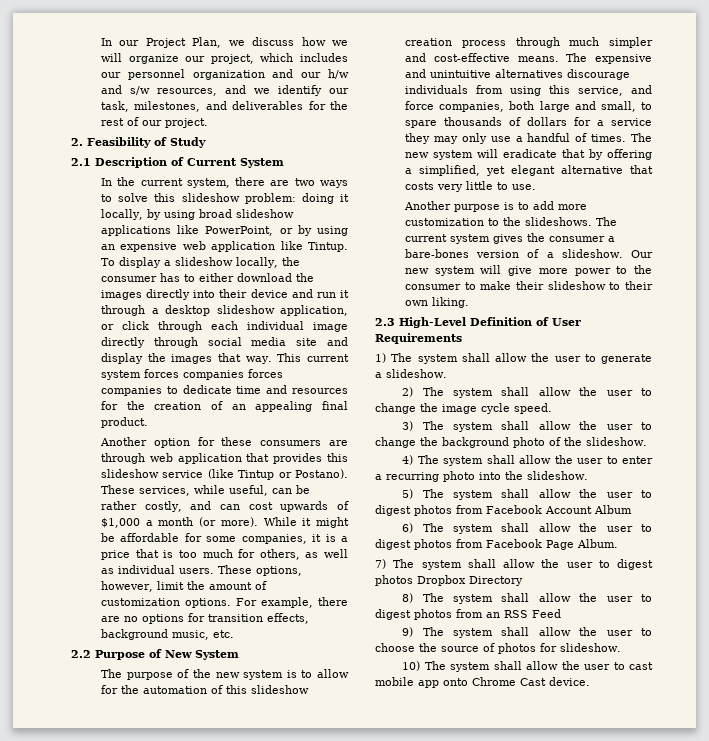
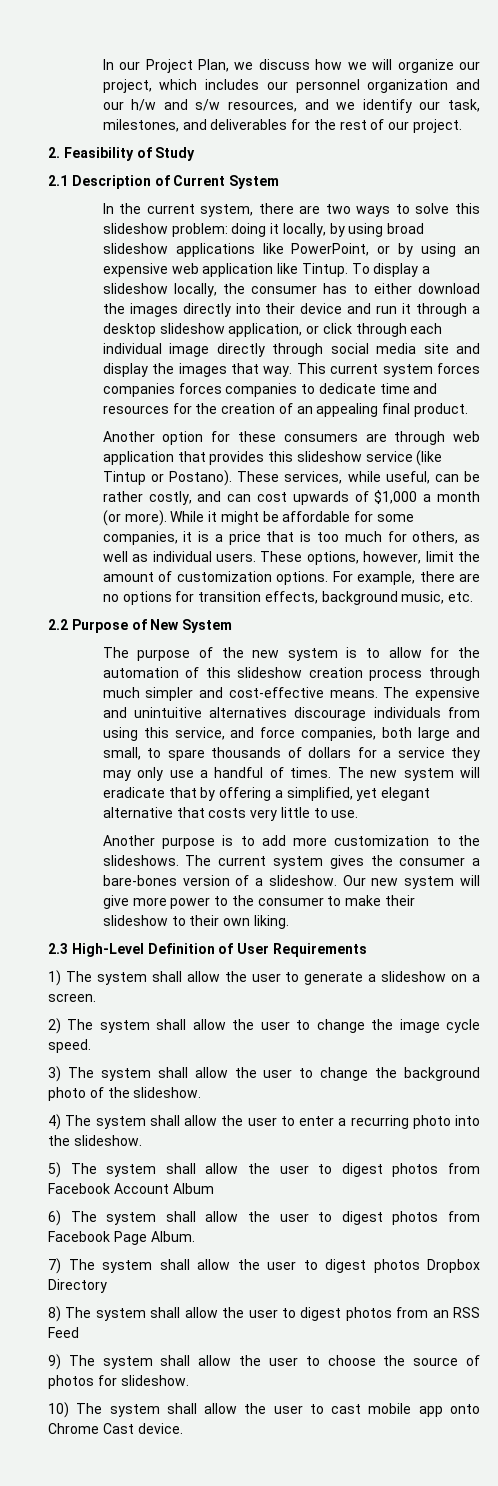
- 1) The system shall allow the user to generate a slideshow.
+ 1) The system shall allow the user to generate a slideshow on a screen.

